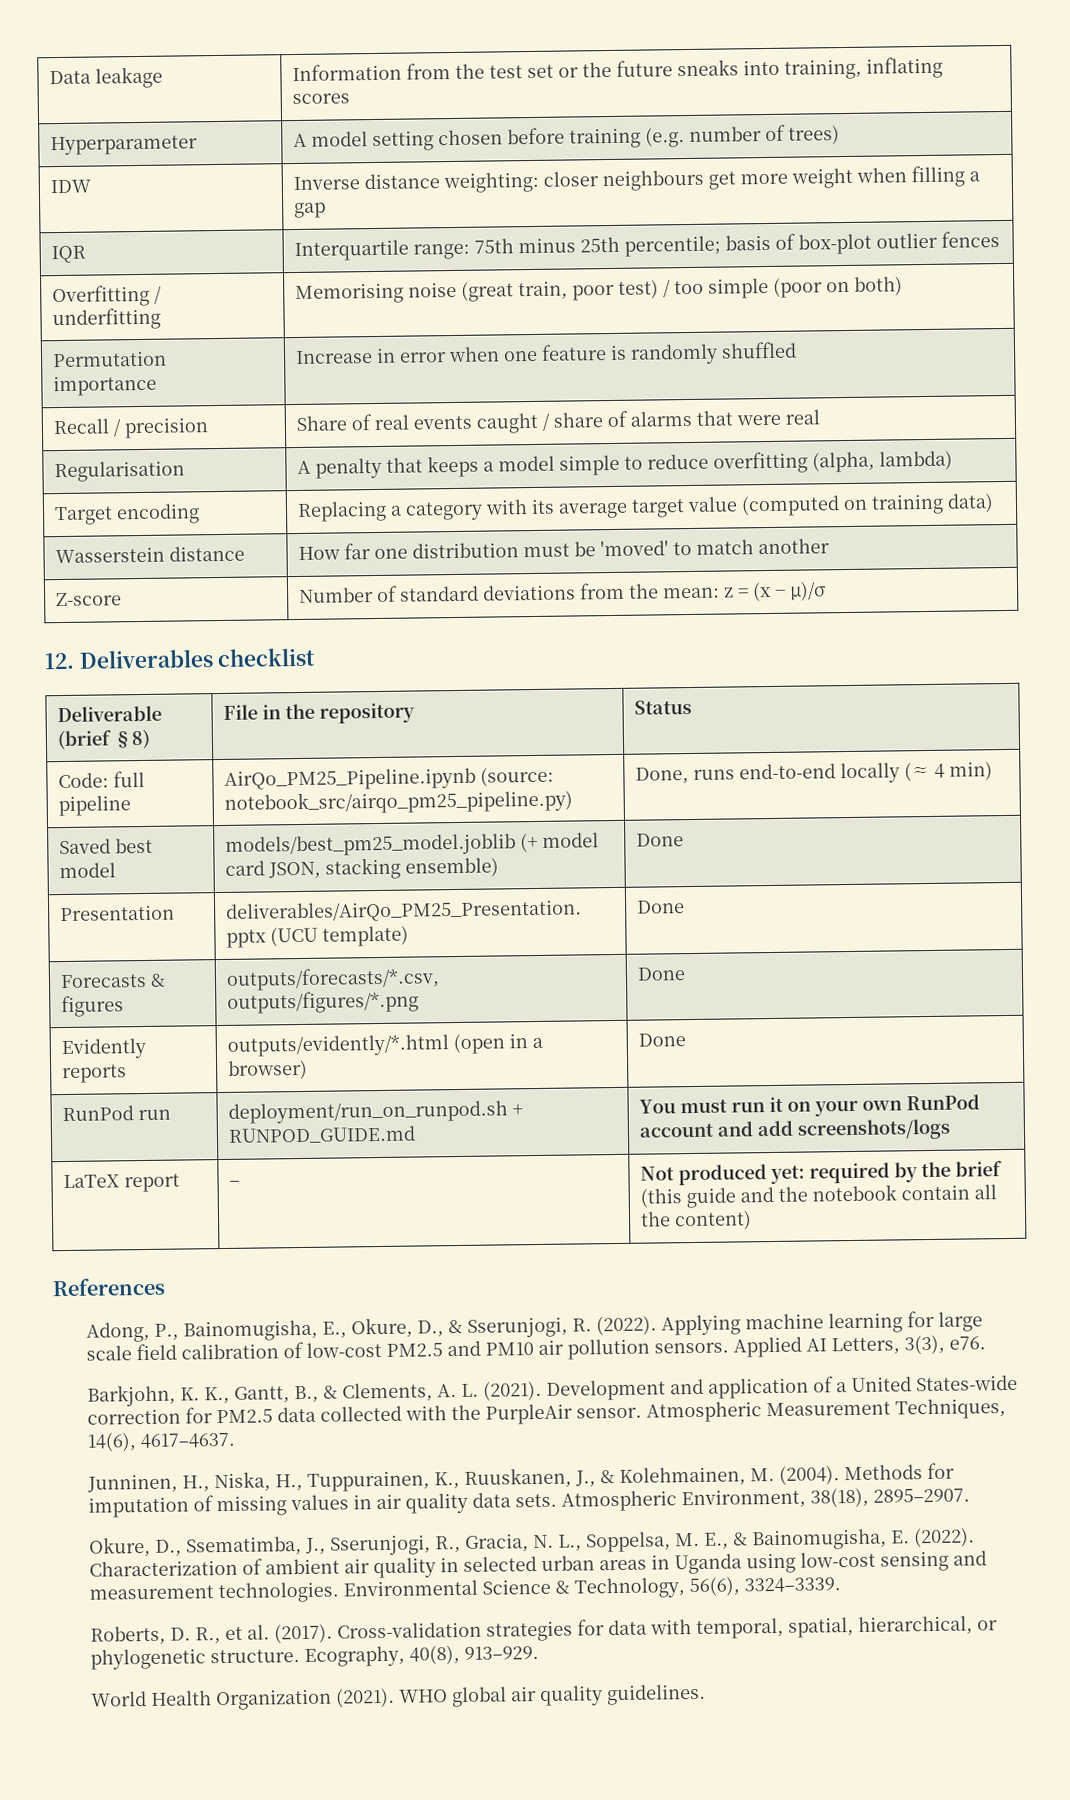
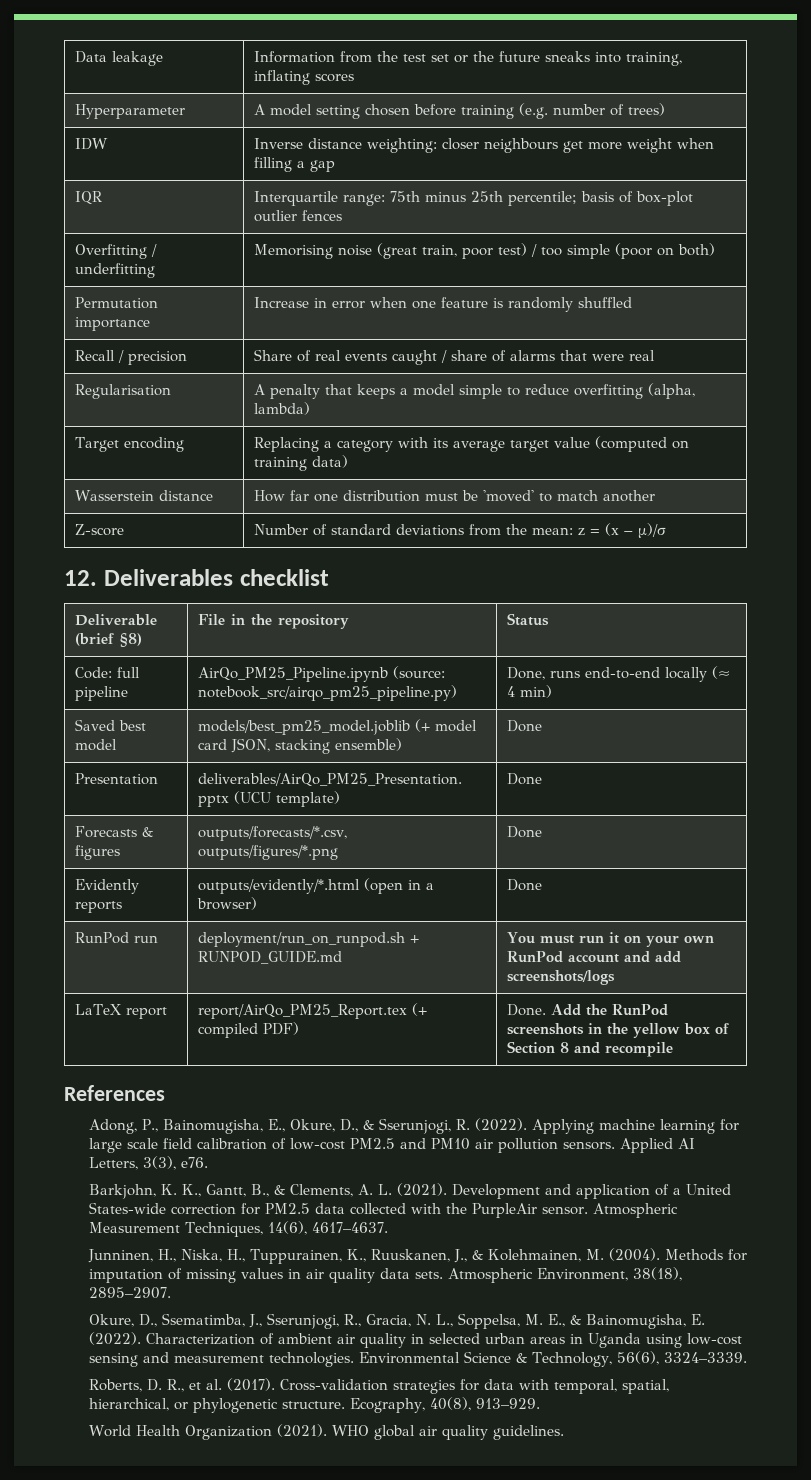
- LaTeX report | – | Not produced yet: required by the brief (this guide and the notebook contain all the content)
+ LaTeX report | report/AirQo_PM25_Report.tex (+ compiled PDF) | Done. Add the RunPod screenshots in the yellow box of Section 8 and recompile

